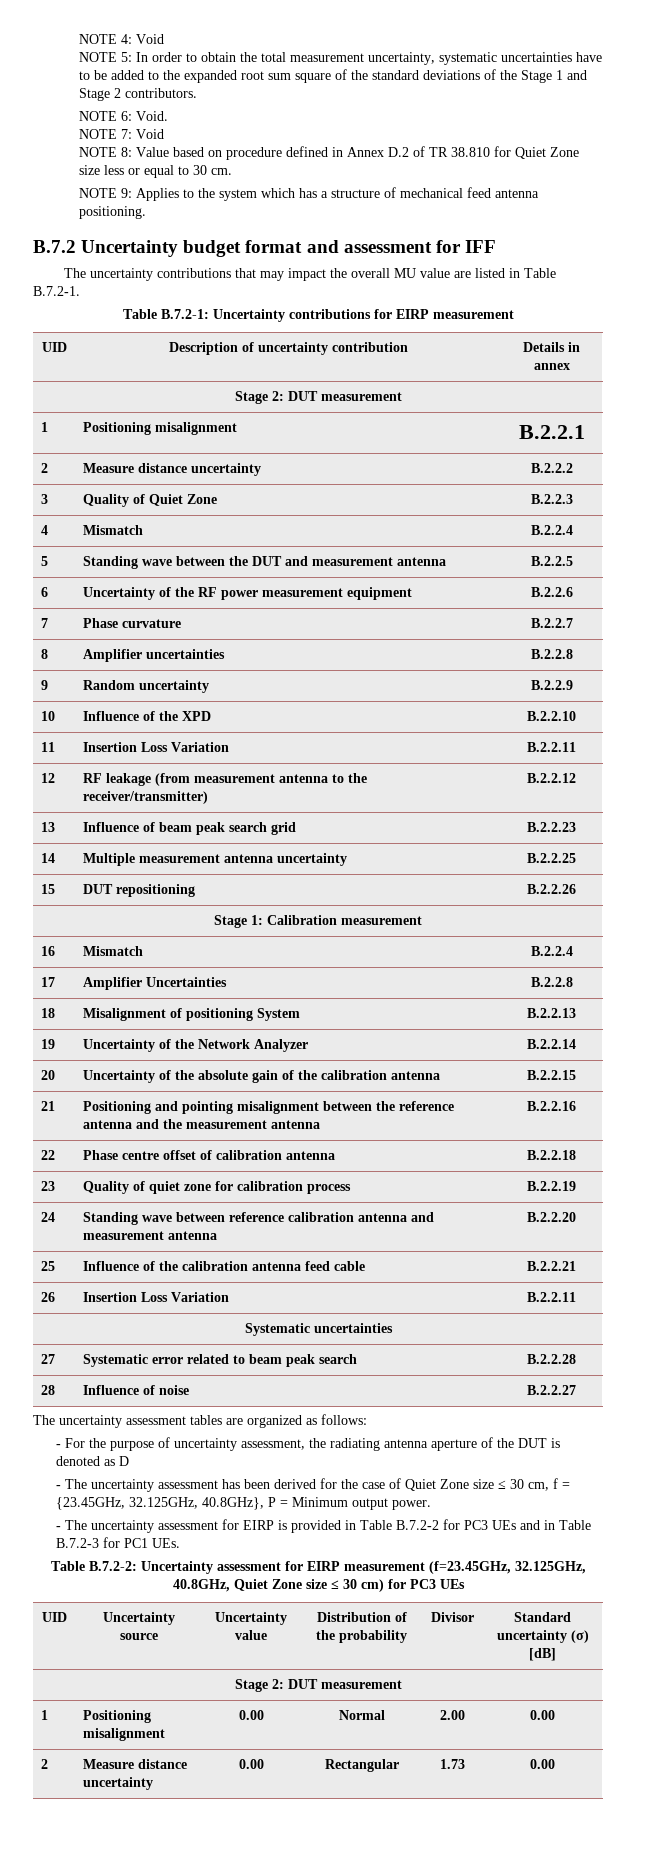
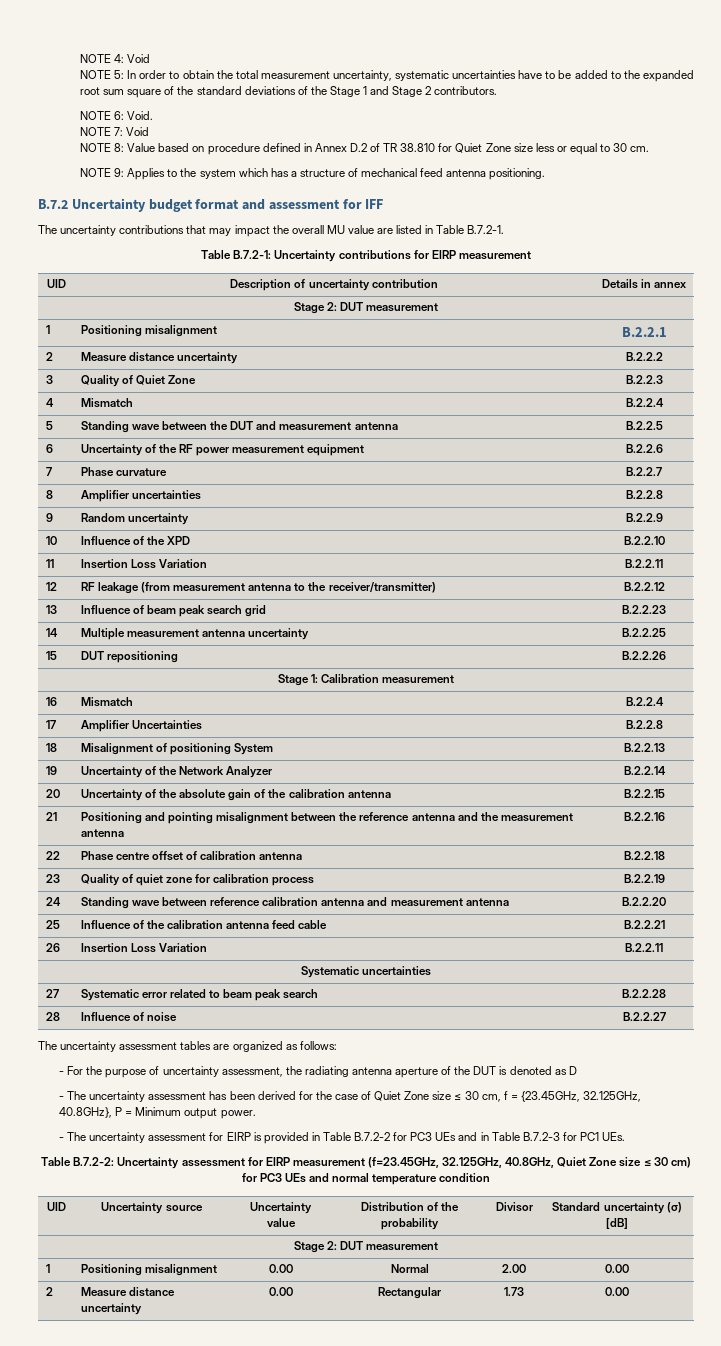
- Table B.7.2-2: Uncertainty assessment for EIRP measurement (f=23.45GHz, 32.125GHz, 40.8GHz, Quiet Zone size ≤ 30 cm) for PC3 UEs
+ Table B.7.2-2: Uncertainty assessment for EIRP measurement (f=23.45GHz, 32.125GHz, 40.8GHz, Quiet Zone size ≤ 30 cm) for PC3 UEs and normal temperature condition

